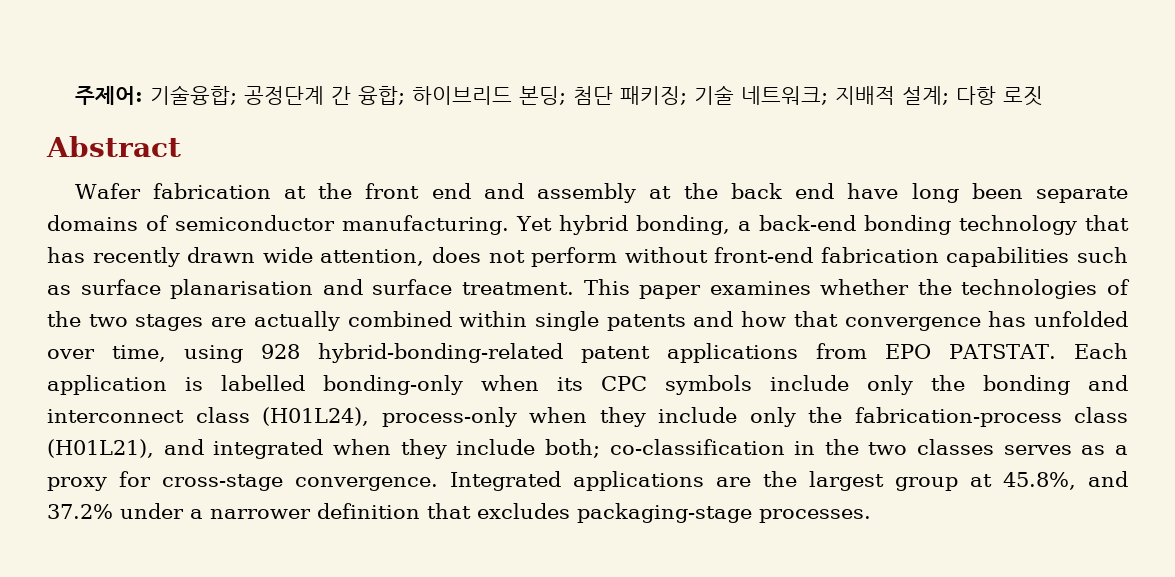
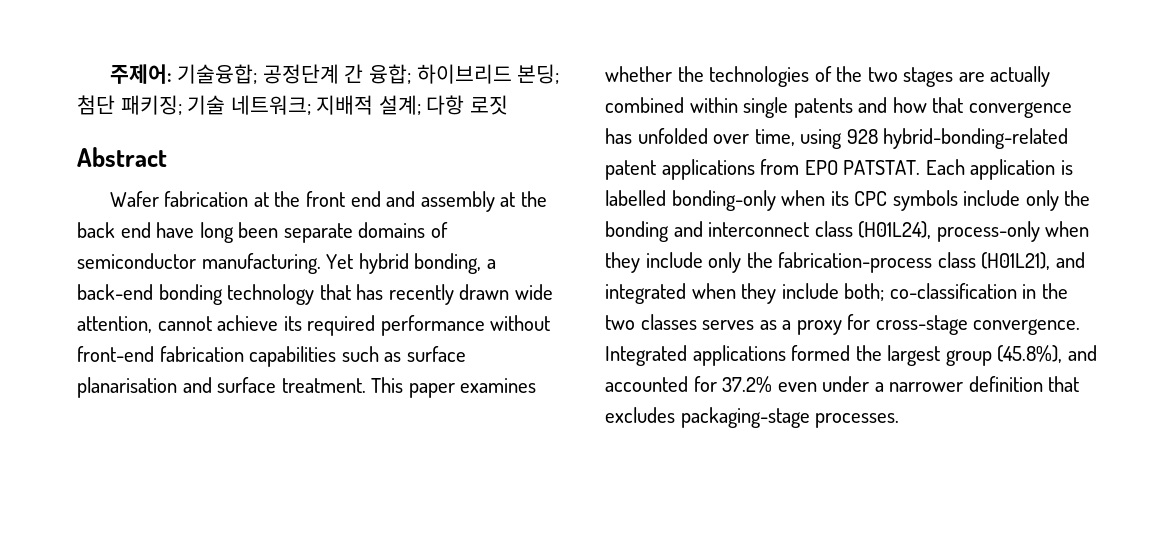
- Yet hybrid bonding, a back-end bonding technology that has recently drawn wide attention, does not perform without front-end fabrication capabilities such as surface planarisation and surface treatment.
+ Yet hybrid bonding, a back-end bonding technology that has recently drawn wide attention, cannot achieve its required performance without front-end fabrication capabilities such as surface planarisation and surface treatment.
- Integrated applications are the largest group at 45.8%, and 37.2% under a narrower definition that excludes packaging-stage processes.
+ Integrated applications formed the largest group (45.8%), and accounted for 37.2% even under a narrower definition that excludes packaging-stage processes.

